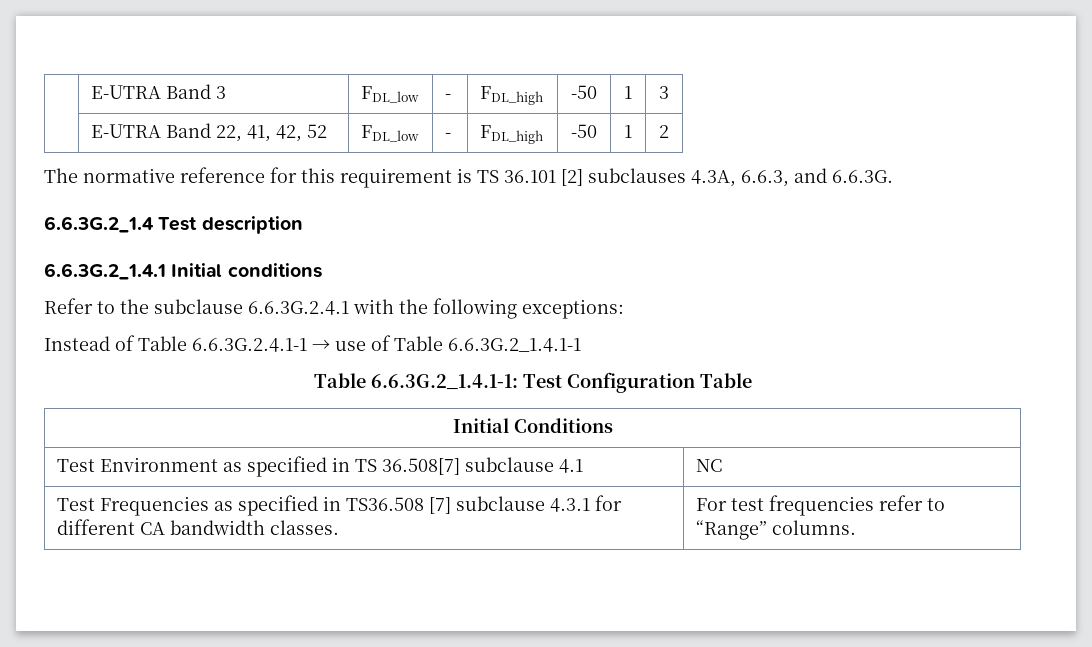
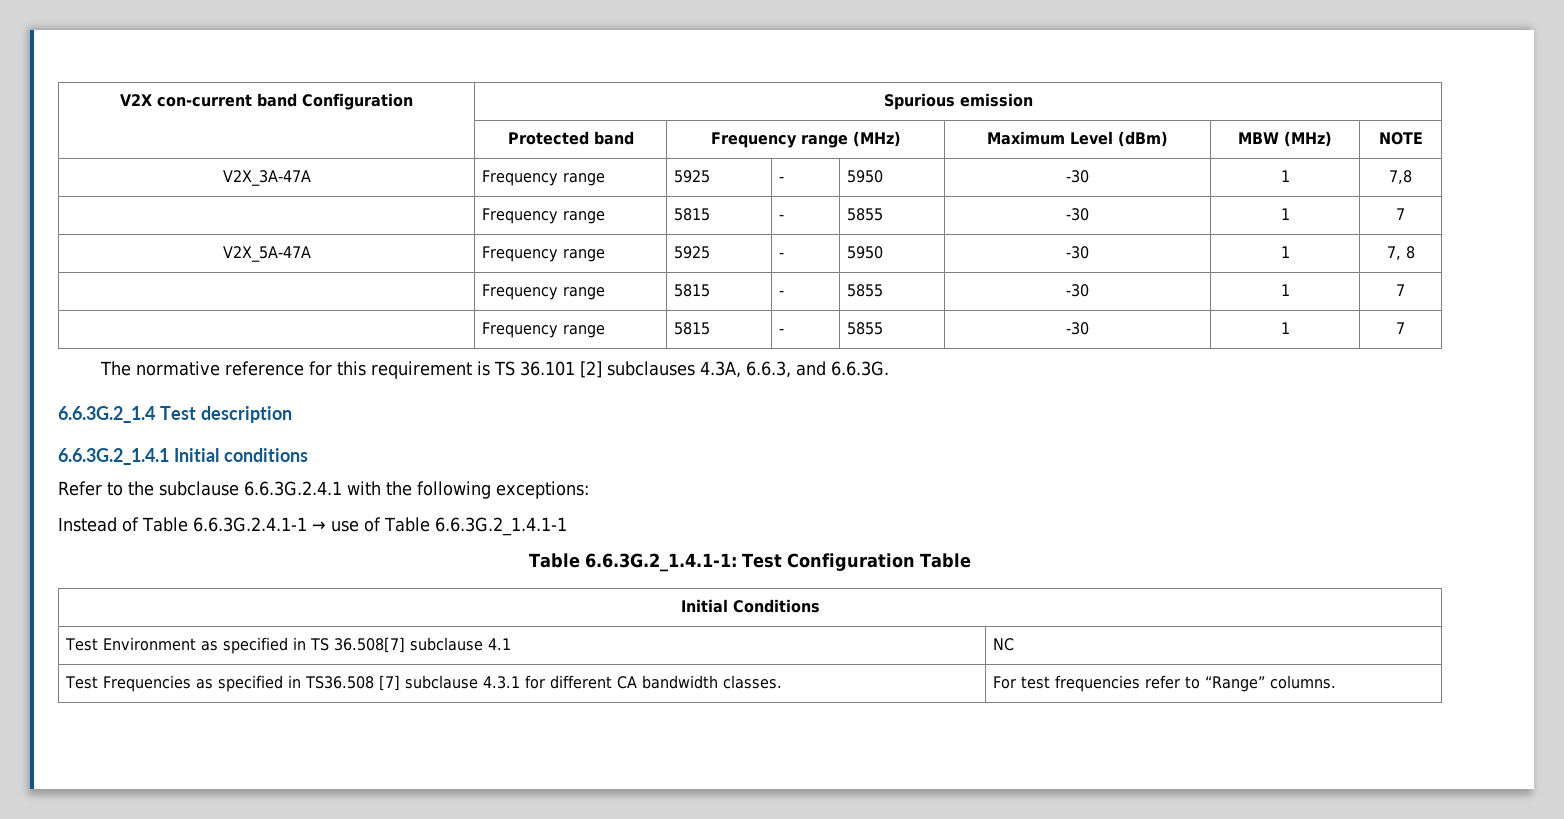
- | E-UTRA Band 3 | FDL_low | - | FDL_high | -50 | 1 | 3
- | E-UTRA Band 22, 41, 42, 52 | FDL_low | - | FDL_high | -50 | 1 | 2
+ V2X con-current band Configuration | Spurious emission
+ | Protected band | Frequency range (MHz) | Maximum Level (dBm) | MBW (MHz) | NOTE
+ V2X_3A-47A | Frequency range | 5925 | - | 5950 | -30 | 1 | 7,8
+ | Frequency range | 5815 | - | 5855 | -30 | 1 | 7
+ V2X_5A-47A | Frequency range | 5925 | - | 5950 | -30 | 1 | 7, 8
+ | Frequency range | 5815 | - | 5855 | -30 | 1 | 7
+ | Frequency range | 5815 | - | 5855 | -30 | 1 | 7

